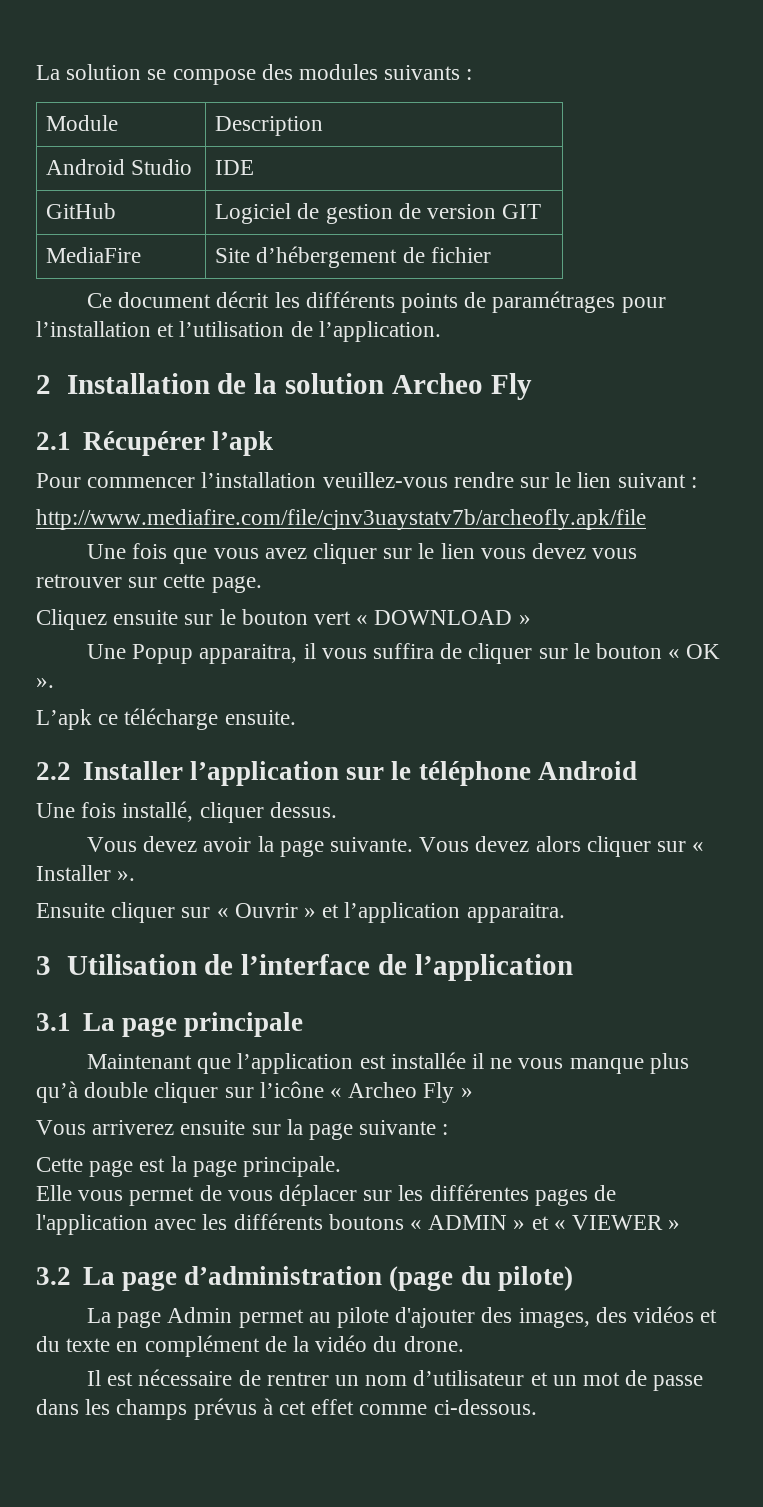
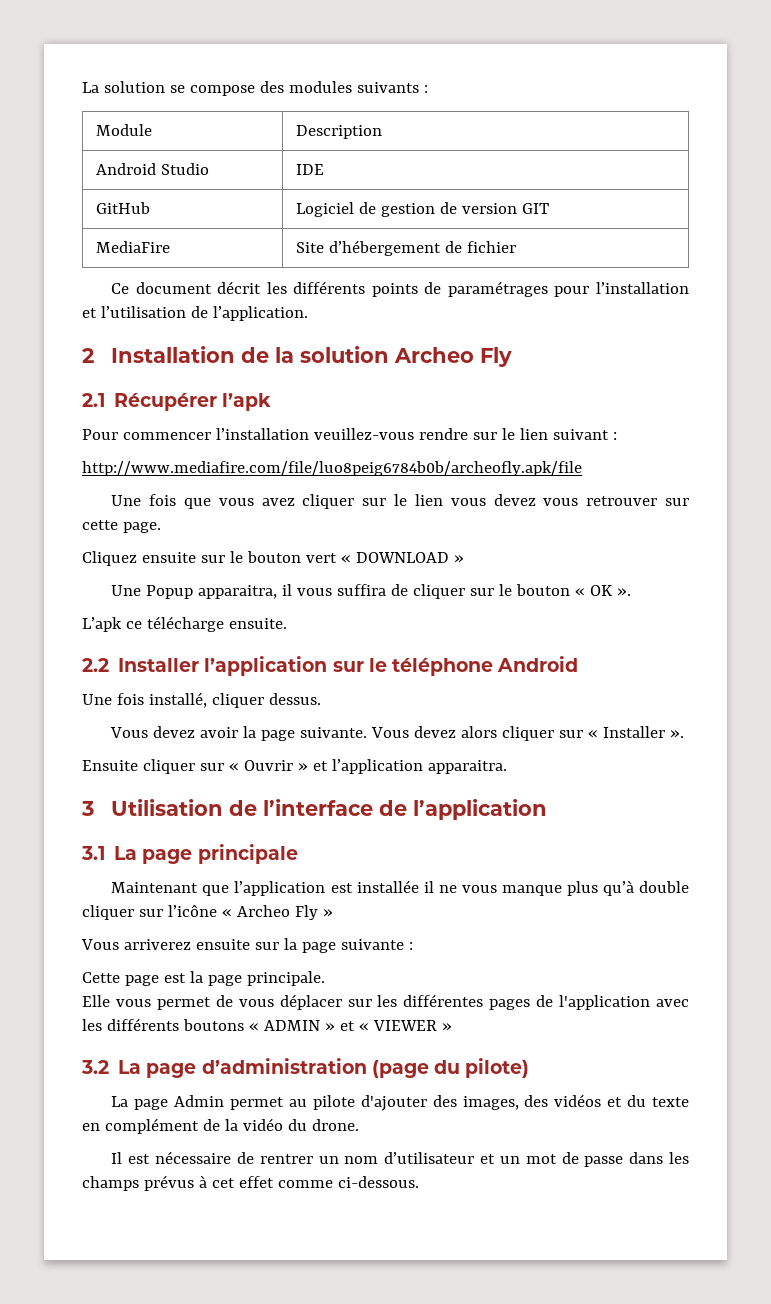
- http://www.mediafire.com/file/cjnv3uaystatv7b/archeofly.apk/file
+ http://www.mediafire.com/file/luo8peig6784b0b/archeofly.apk/file

